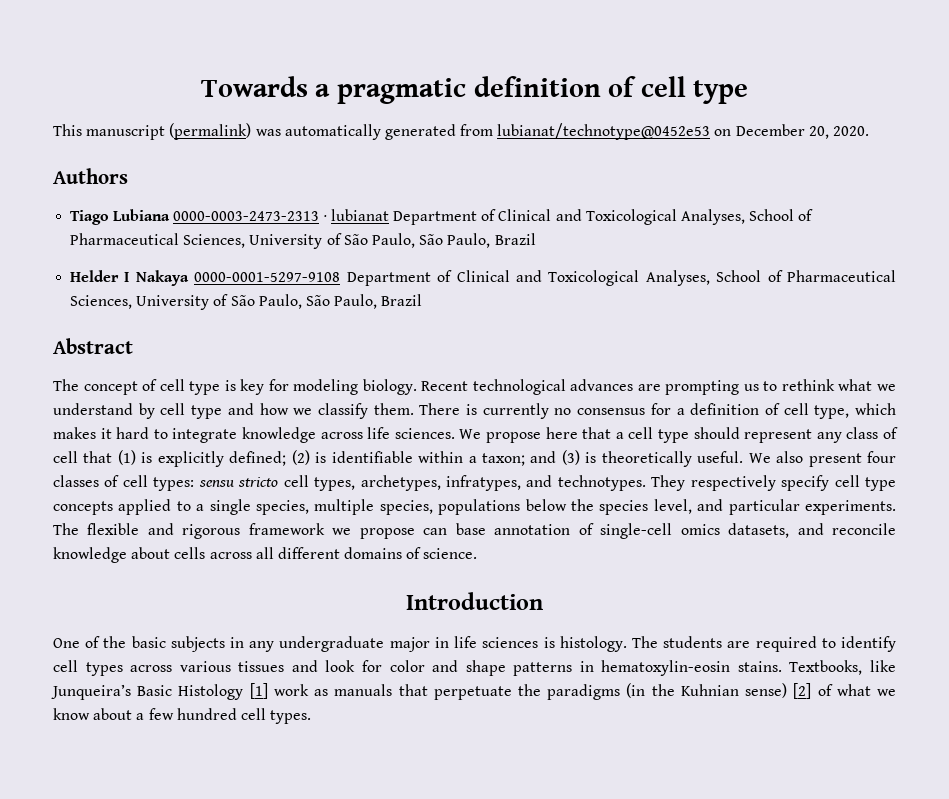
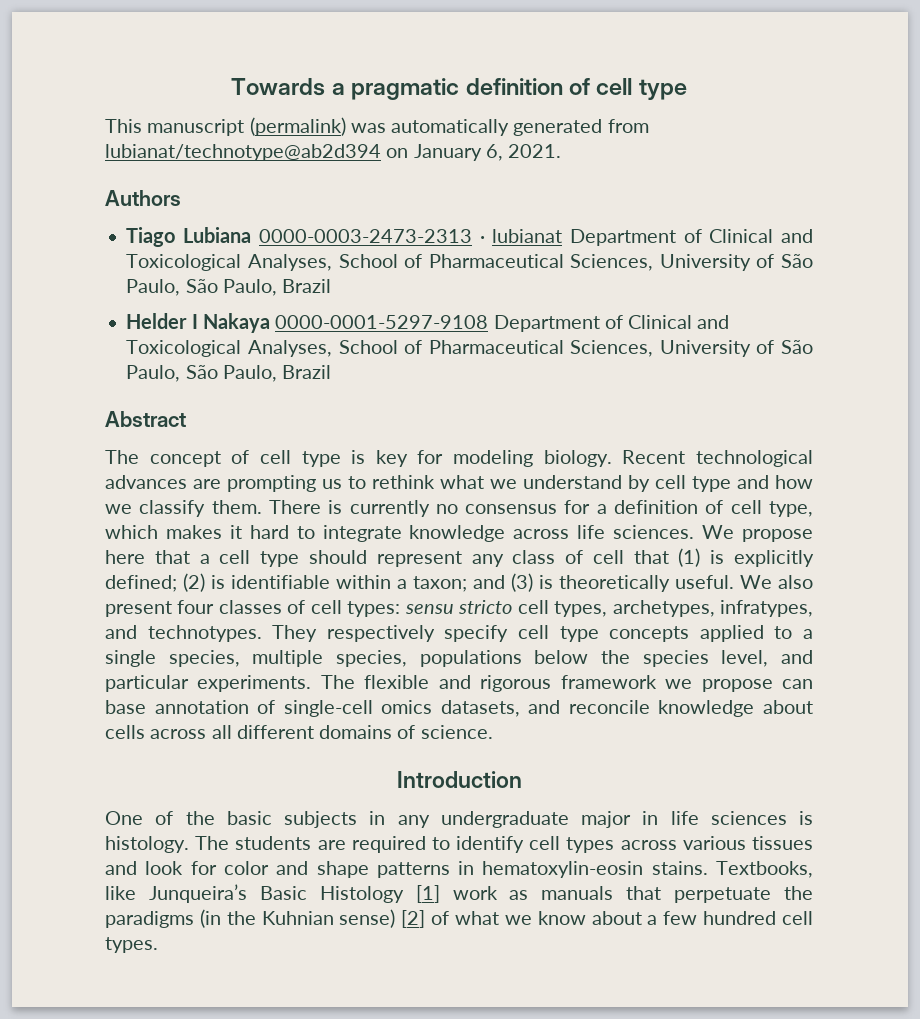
- This manuscript (permalink) was automatically generated from lubianat/technotype@0452e53 on December 20, 2020.
+ This manuscript (permalink) was automatically generated from lubianat/technotype@ab2d394 on January 6, 2021.

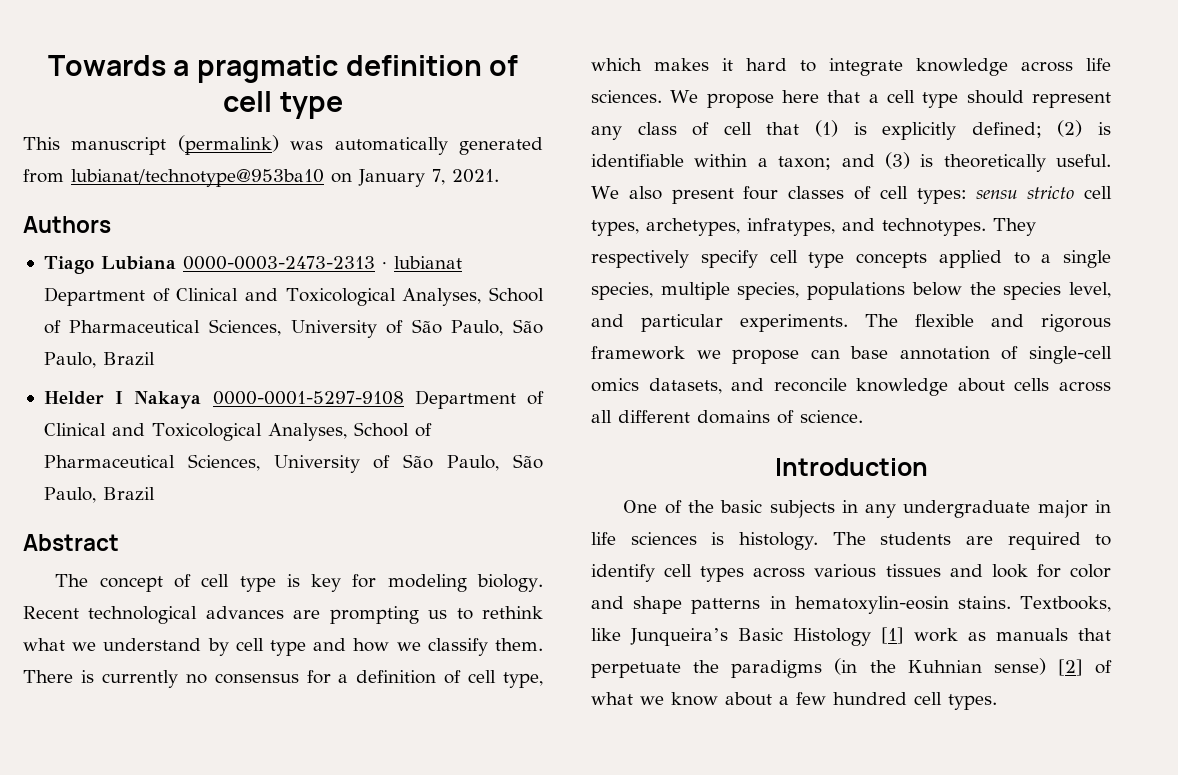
- This manuscript (permalink) was automatically generated from lubianat/technotype@ab2d394 on January 6, 2021.
+ This manuscript (permalink) was automatically generated from lubianat/technotype@953ba10 on January 7, 2021.

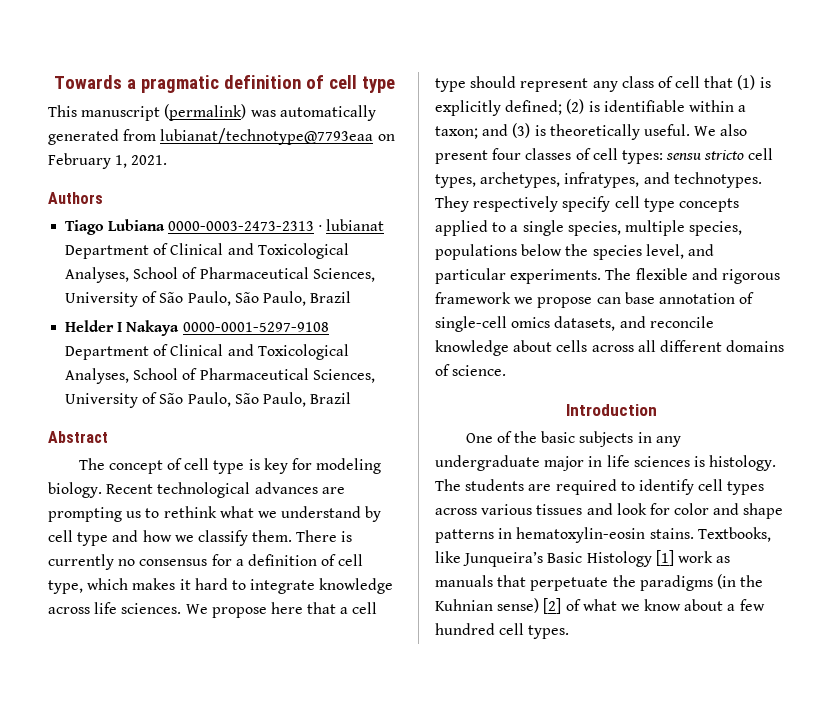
- This manuscript (permalink) was automatically generated from lubianat/technotype@953ba10 on January 7, 2021.
+ This manuscript (permalink) was automatically generated from lubianat/technotype@7793eaa on February 1, 2021.

